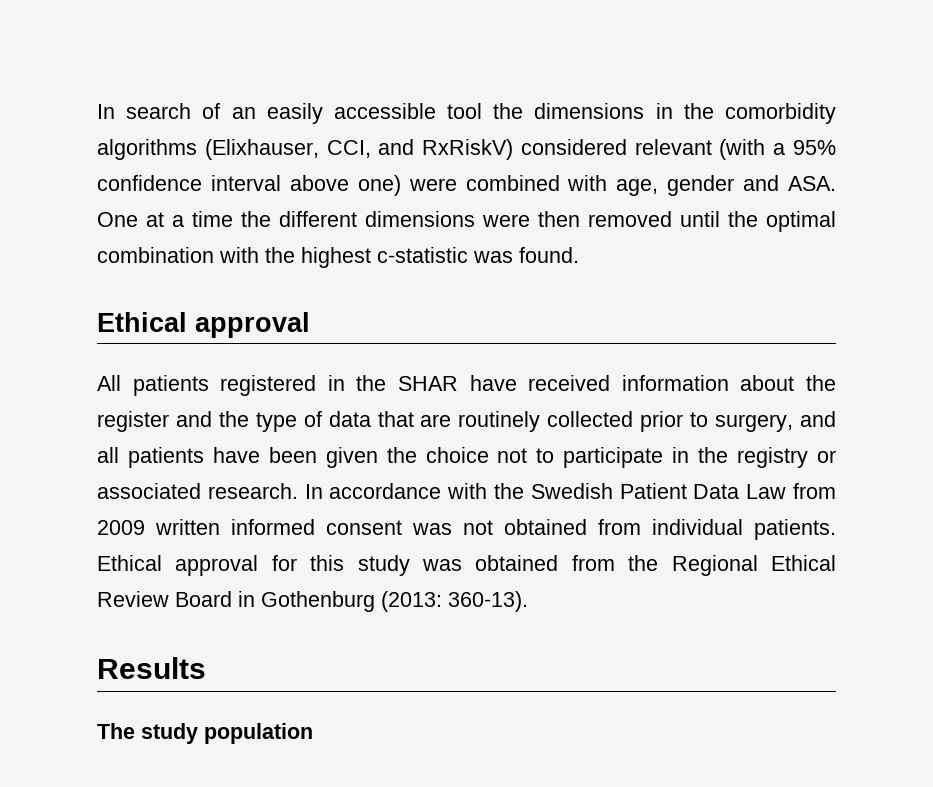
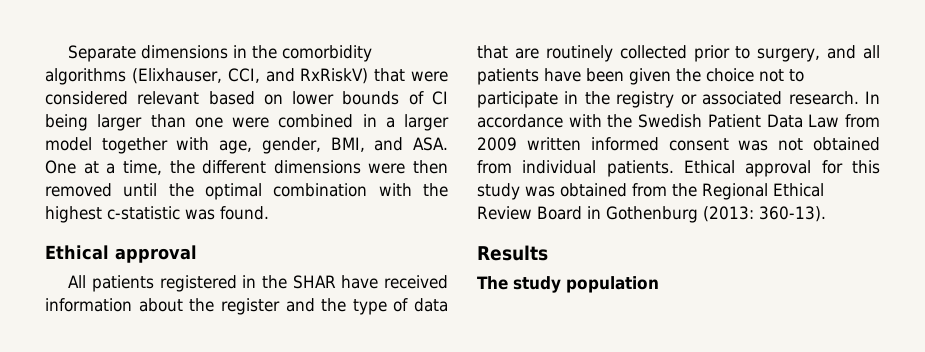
- In search of an easily accessible tool the dimensions in the comorbidity algorithms (Elixhauser, CCI, and RxRiskV) considered relevant (with a 95% confidence interval above one) were combined with age, gender and ASA. One at a time the different dimensions were then removed until the optimal combination with the highest c-statistic was found.
+ Separate dimensions in the comorbidity algorithms (Elixhauser, CCI, and RxRiskV) that were considered relevant based on lower bounds of CI being larger than one were combined in a larger model together with age, gender, BMI, and ASA. One at a time, the different dimensions were then removed until the optimal combination with the highest c-statistic was found.

